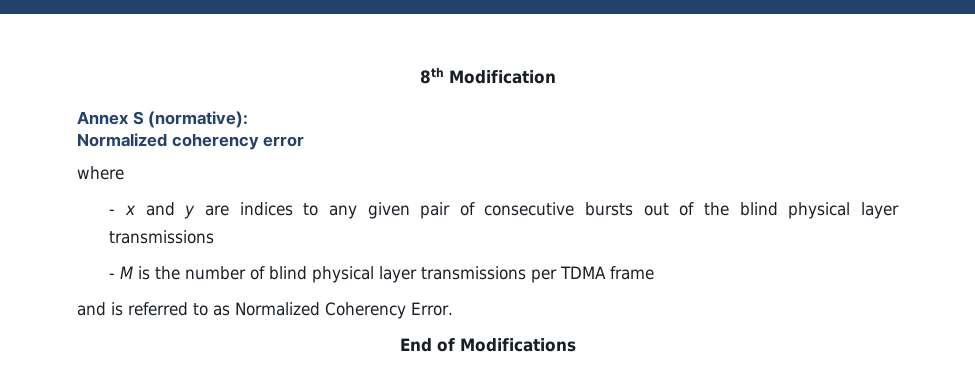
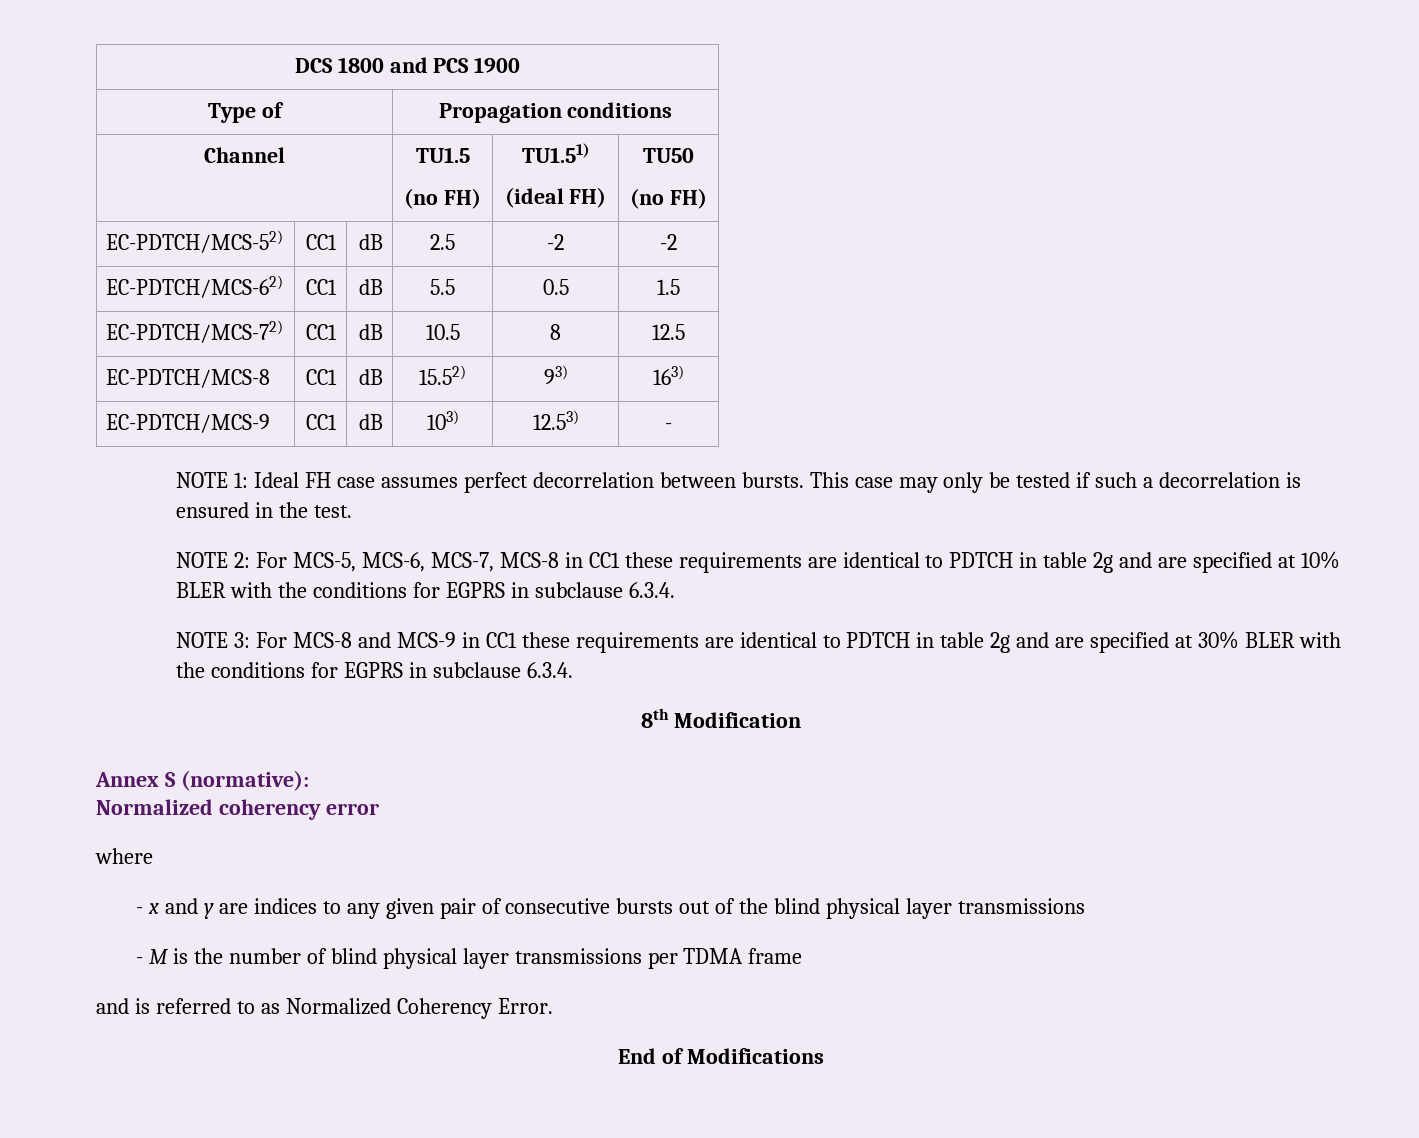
+ DCS 1800 and PCS 1900
+ Type of | Propagation conditions
+ Channel | TU1.5
+ (no FH) | TU1.51)
+ (ideal FH) | TU50
+ (no FH)
+ EC-PDTCH/MCS-52) | CC1 | dB | 2.5 | -2 | -2
+ EC-PDTCH/MCS-62) | CC1 | dB | 5.5 | 0.5 | 1.5
+ EC-PDTCH/MCS-72) | CC1 | dB | 10.5 | 8 | 12.5
+ EC-PDTCH/MCS-8 | CC1 | dB | 15.52) | 93) | 163)
+ EC-PDTCH/MCS-9 | CC1 | dB | 103) | 12.53) | -
+ NOTE 1: Ideal FH case assumes perfect decorrelation between bursts. This case may only be tested if such a decorrelation is ensured in the test.
+ NOTE 2: For MCS-5, MCS-6, MCS-7, MCS-8 in CC1 these requirements are identical to PDTCH in table 2g and are specified at 10% BLER with the conditions for EGPRS in subclause 6.3.4.
+ NOTE 3: For MCS-8 and MCS-9 in CC1 these requirements are identical to PDTCH in table 2g and are specified at 30% BLER with the conditions for EGPRS in subclause 6.3.4.

